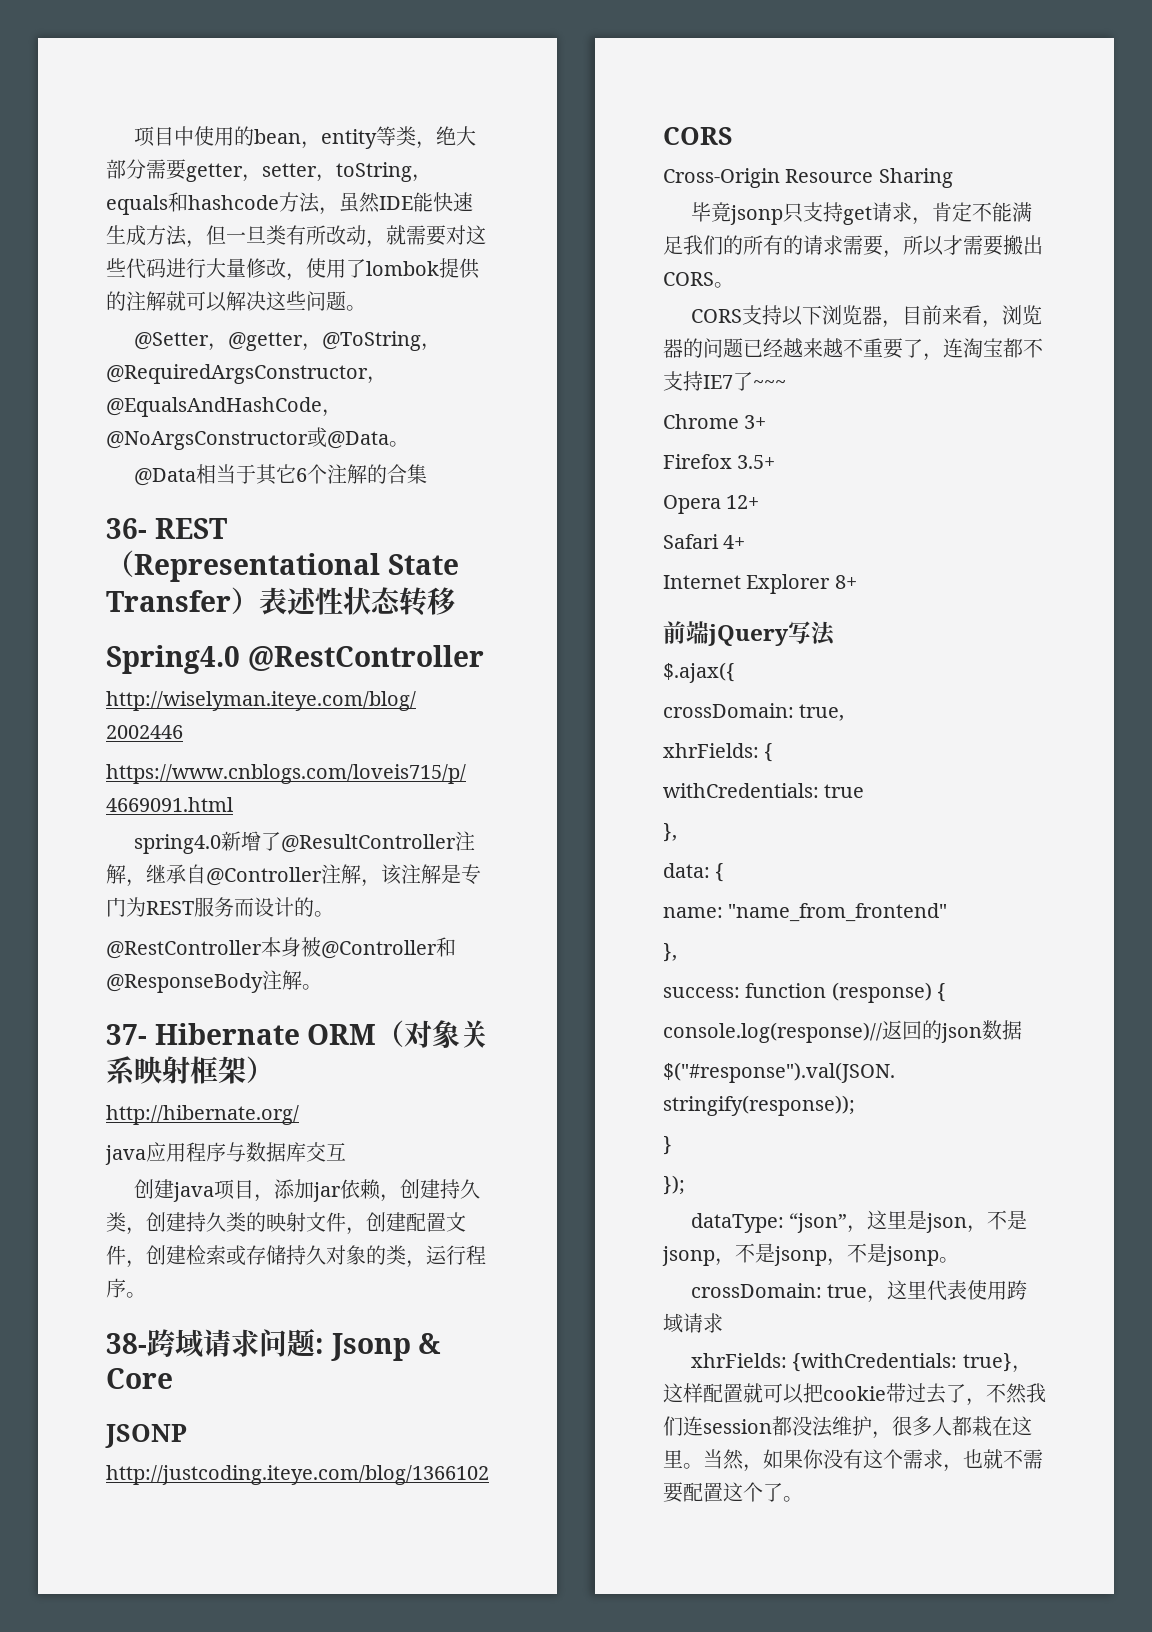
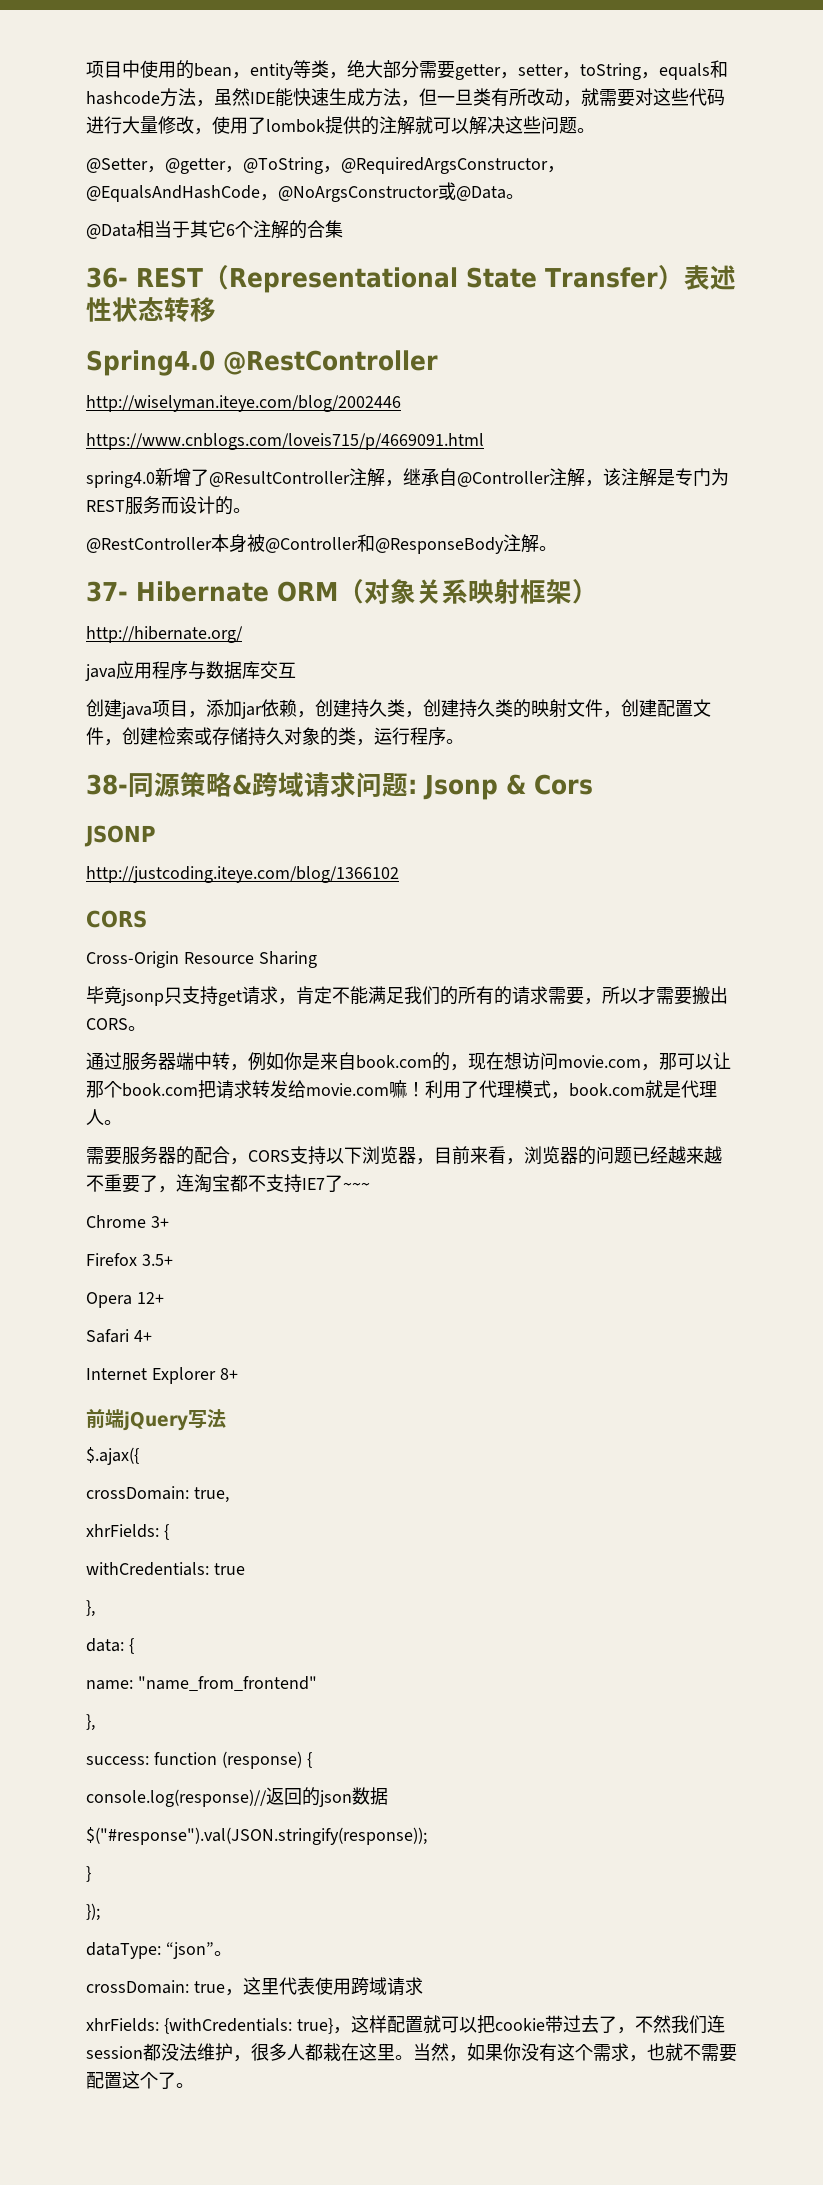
- 38-跨域请求问题: Jsonp & Core
+ 38-同源策略&跨域请求问题: Jsonp & Cors
- CORS支持以下浏览器，目前来看，浏览器的问题已经越来越不重要了，连淘宝都不支持IE7了~~~
+ 通过服务器端中转，例如你是来自book.com的，现在想访问movie.com，那可以让那个book.com把请求转发给movie.com嘛！利用了代理模式，book.com就是代理人。
+ 需要服务器的配合，CORS支持以下浏览器，目前来看，浏览器的问题已经越来越不重要了，连淘宝都不支持IE7了~~~
- dataType: “json”，这里是json，不是jsonp，不是jsonp，不是jsonp。
+ dataType: “json”。

